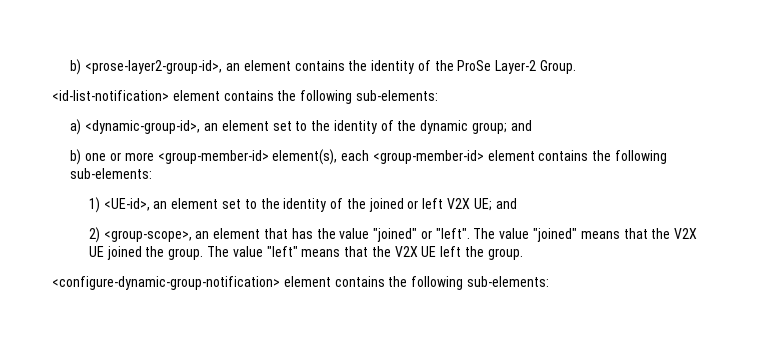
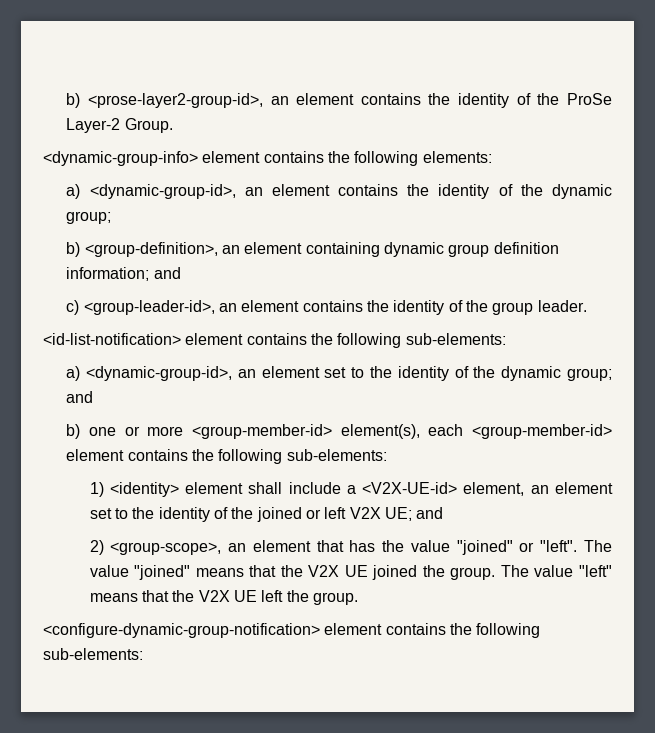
+ <dynamic-group-info> element contains the following elements:
+ a) <dynamic-group-id>, an element contains the identity of the dynamic group;
+ b) <group-definition>, an element containing dynamic group definition information; and
+ c) <group-leader-id>, an element contains the identity of the group leader.
- 1) <UE-id>, an element set to the identity of the joined or left V2X UE; and
+ 1) <identity> element shall include a <V2X-UE-id> element, an element set to the identity of the joined or left V2X UE; and

